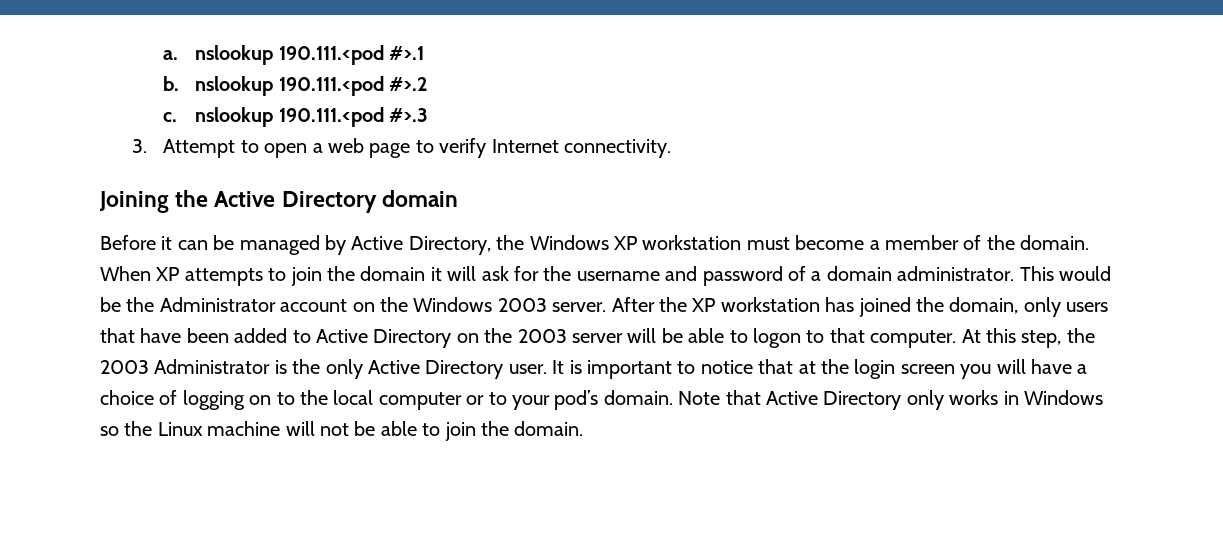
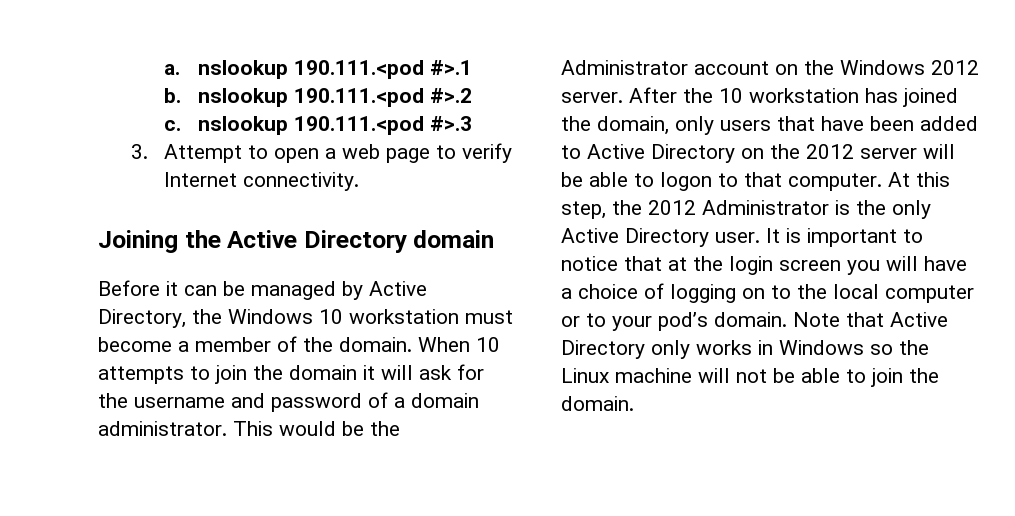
- Before it can be managed by Active Directory, the Windows XP workstation must become a member of the domain.
+ Before it can be managed by Active Directory, the Windows 10 workstation must become a member of the domain.
- When XP attempts to join the domain it will ask for the username and password of a domain administrator.
+ When 10 attempts to join the domain it will ask for the username and password of a domain administrator.
- This would be the Administrator account on the Windows 2003 server.
+ This would be the Administrator account on the Windows 2012 server.
- After the XP workstation has joined the domain, only users that have been added to Active Directory on the 2003 server will be able to logon to that computer.
+ After the 10 workstation has joined the domain, only users that have been added to Active Directory on the 2012 server will be able to logon to that computer.
- At this step, the 2003 Administrator is the only Active Directory user.
+ At this step, the 2012 Administrator is the only Active Directory user.

